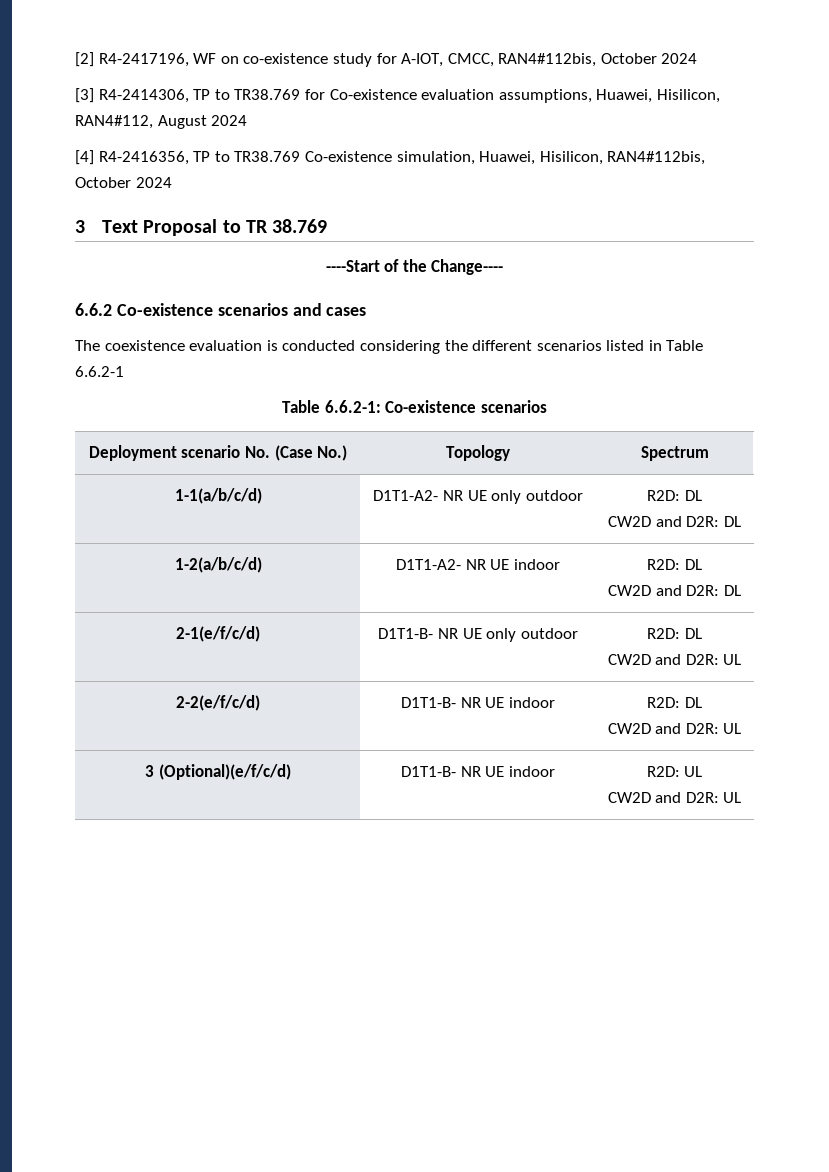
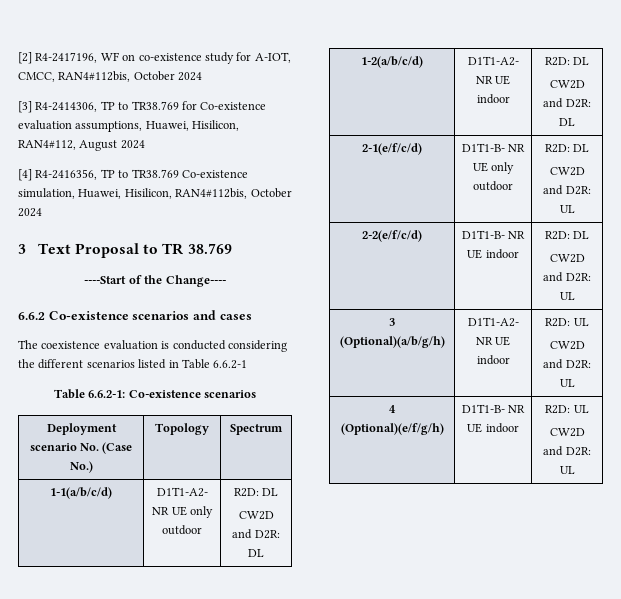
- 3 (Optional)(e/f/c/d) | D1T1-B- NR UE indoor | R2D: UL
+ 3 (Optional)(a/b/g/h) | D1T1-A2- NR UE indoor | R2D: UL
+ CW2D and D2R: UL
+ 4 (Optional)(e/f/g/h) | D1T1-B- NR UE indoor | R2D: UL

